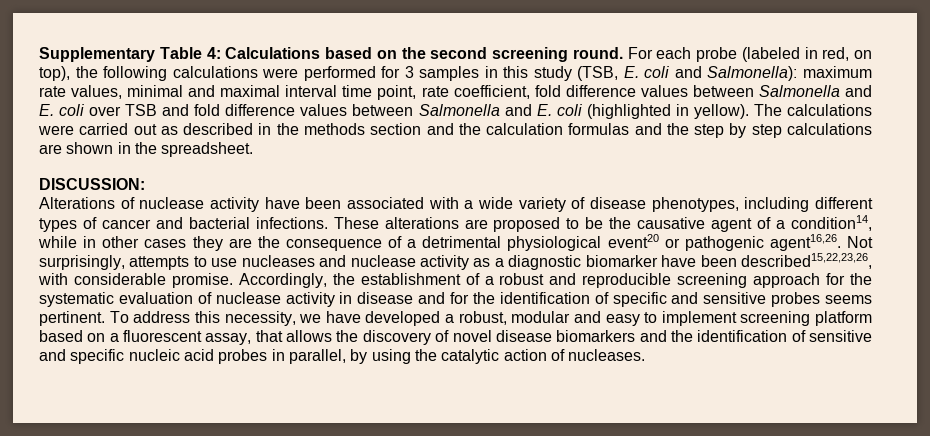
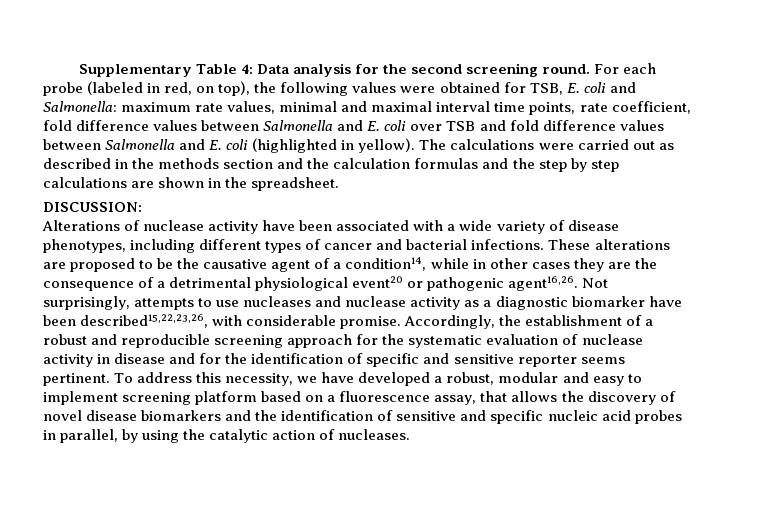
- Supplementary Table 4: Calculations based on the second screening round.
+ Supplementary Table 4: Data analysis for the second screening round.
- For each probe (labeled in red, on top), the following calculations were performed for 3 samples in this study (TSB, E. coli and Salmonella): maximum rate values, minimal and maximal interval time point, rate coefficient, fold difference values between Salmonella and E. coli over TSB and fold difference values between Salmonella and E. coli (highlighted in yellow).
+ For each probe (labeled in red, on top), the following values were obtained for TSB, E. coli and Salmonella: maximum rate values, minimal and maximal interval time points, rate coefficient, fold difference values between Salmonella and E. coli over TSB and fold difference values between Salmonella and E. coli (highlighted in yellow).
- Accordingly, the establishment of a robust and reproducible screening approach for the systematic evaluation of nuclease activity in disease and for the identification of specific and sensitive probes seems pertinent.
+ Accordingly, the establishment of a robust and reproducible screening approach for the systematic evaluation of nuclease activity in disease and for the identification of specific and sensitive reporter seems pertinent.
- To address this necessity, we have developed a robust, modular and easy to implement screening platform based on a fluorescent assay, that allows the discovery of novel disease biomarkers and the identification of sensitive and specific nucleic acid probes in parallel, by using the catalytic action of nucleases.
+ To address this necessity, we have developed a robust, modular and easy to implement screening platform based on a fluorescence assay, that allows the discovery of novel disease biomarkers and the identification of sensitive and specific nucleic acid probes in parallel, by using the catalytic action of nucleases.

